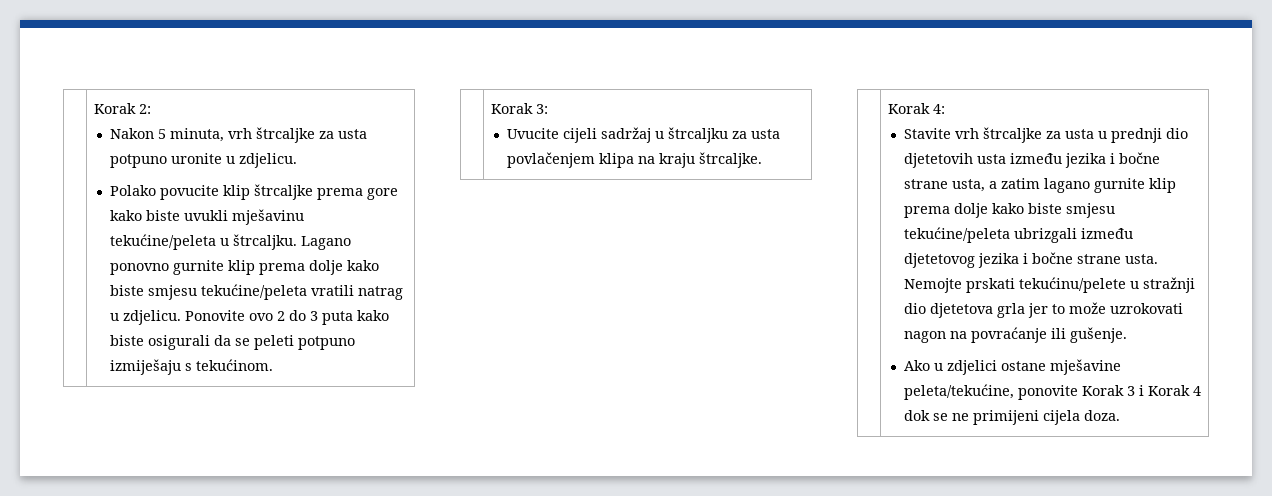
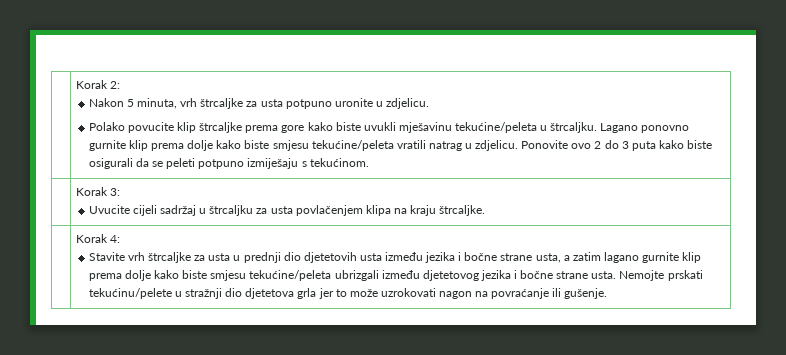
- Ako u zdjelici ostane mješavine peleta/tekućine, ponovite Korak 3 i Korak 4 dok se ne primijeni cijela doza.

